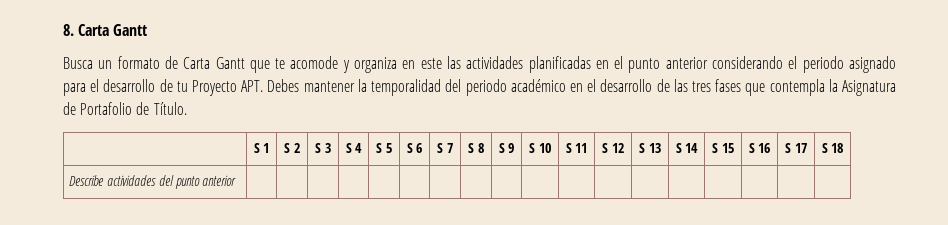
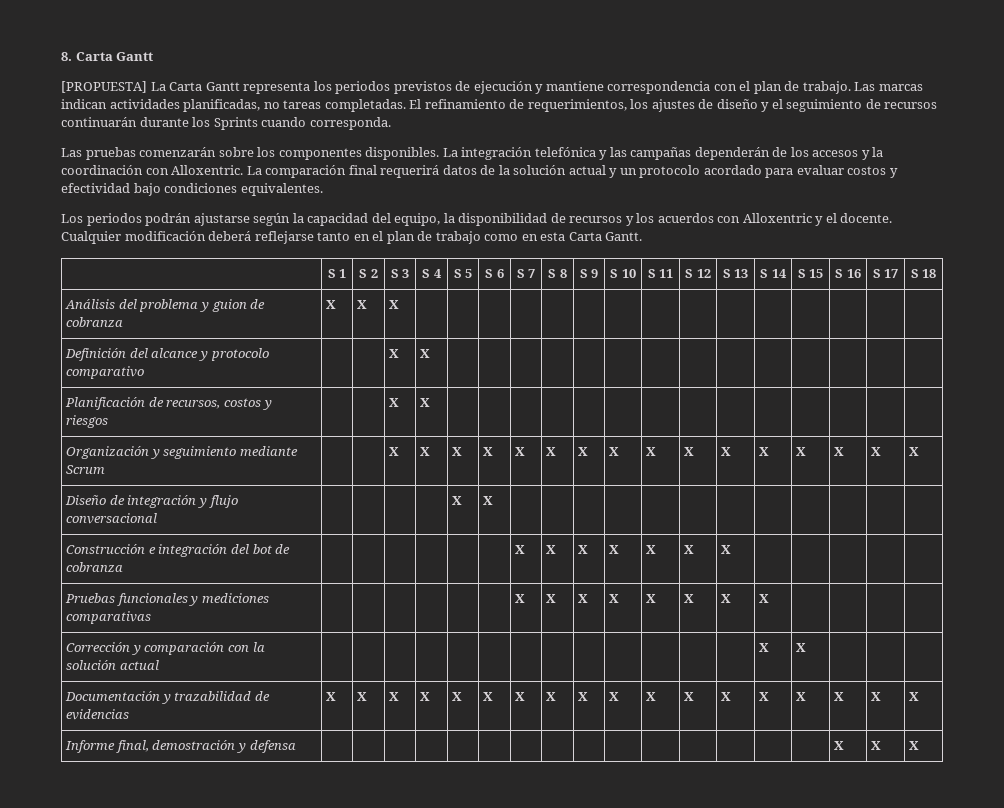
- Busca un formato de Carta Gantt que te acomode y organiza en este las actividades planificadas en el punto anterior considerando el periodo asignado para el desarrollo de tu Proyecto APT. Debes mantener la temporalidad del periodo académico en el desarrollo de las tres fases que contempla la Asignatura de Portafolio de Título.
+ [PROPUESTA] La Carta Gantt representa los periodos previstos de ejecución y mantiene correspondencia con el plan de trabajo. Las marcas indican actividades planificadas, no tareas completadas. El refinamiento de requerimientos, los ajustes de diseño y el seguimiento de recursos continuarán durante los Sprints cuando corresponda.
+ Las pruebas comenzarán sobre los componentes disponibles. La integración telefónica y las campañas dependerán de los accesos y la coordinación con Alloxentric. La comparación final requerirá datos de la solución actual y un protocolo acordado para evaluar costos y efectividad bajo condiciones equivalentes.
+ Los periodos podrán ajustarse según la capacidad del equipo, la disponibilidad de recursos y los acuerdos con Alloxentric y el docente. Cualquier modificación deberá reflejarse tanto en el plan de trabajo como en esta Carta Gantt.
- Describe actividades del punto anterior | | | | | | | | | | | | | | | | | |
+ Análisis del problema y guion de cobranza | X | X | X | | | | | | | | | | | | | | |
+ Definición del alcance y protocolo comparativo | | | X | X | | | | | | | | | | | | | |
+ Planificación de recursos, costos y riesgos | | | X | X | | | | | | | | | | | | | |
+ Organización y seguimiento mediante Scrum | | | X | X | X | X | X | X | X | X | X | X | X | X | X | X | X | X
+ Diseño de integración y flujo conversacional | | | | | X | X | | | | | | | | | | | |
+ Construcción e integración del bot de cobranza | | | | | | | X | X | X | X | X | X | X | | | | |
+ Pruebas funcionales y mediciones comparativas | | | | | | | X | X | X | X | X | X | X | X | | | |
+ Corrección y comparación con la solución actual | | | | | | | | | | | | | | X | X | | |
+ Documentación y trazabilidad de evidencias | X | X | X | X | X | X | X | X | X | X | X | X | X | X | X | X | X | X
+ Informe final, demostración y defensa | | | | | | | | | | | | | | | | X | X | X

